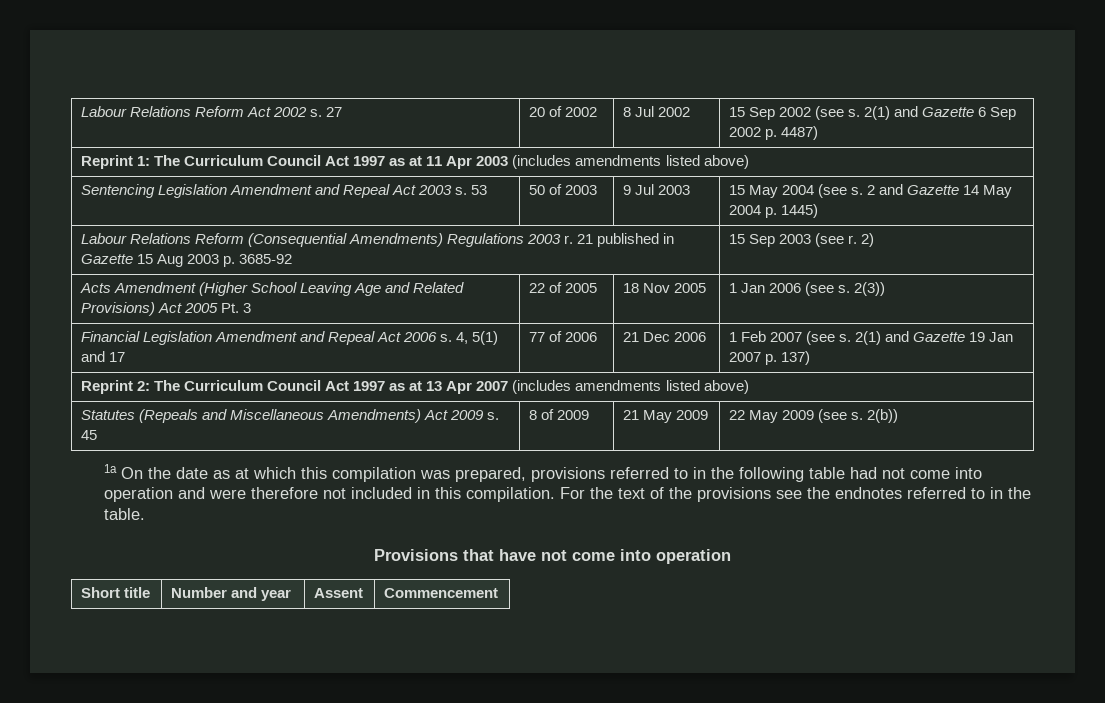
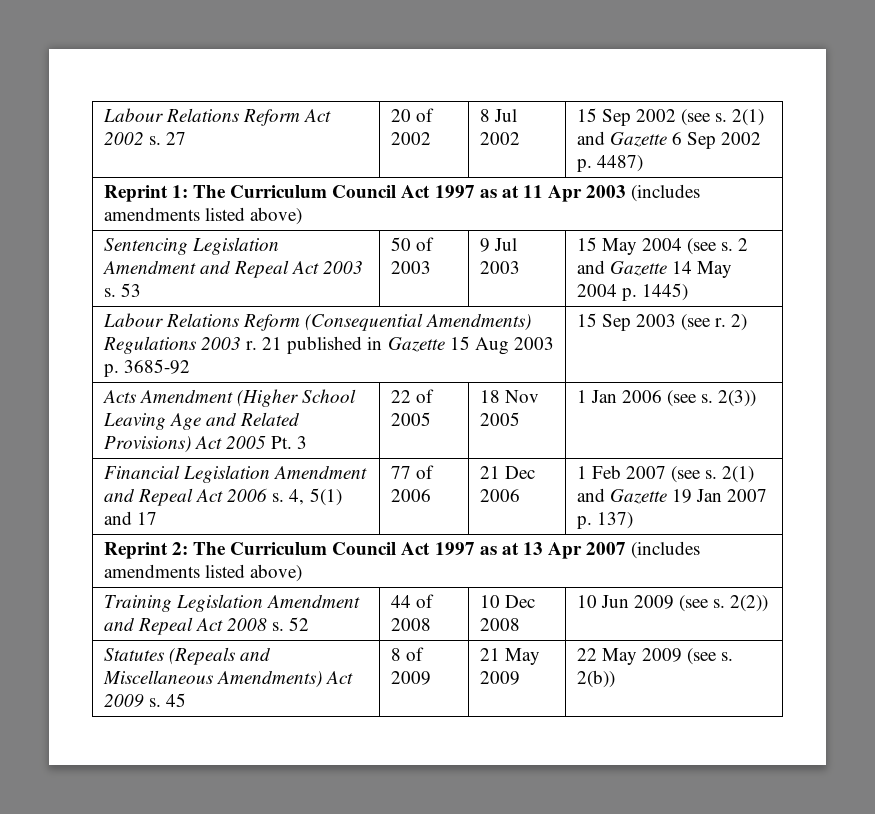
+ Training Legislation Amendment and Repeal Act 2008 s. 52 | 44 of 2008 | 10 Dec 2008 | 10 Jun 2009 (see s. 2(2))
- 1a On the date as at which this compilation was prepared, provisions referred to in the following table had not come into operation and were therefore not included in this compilation. For the text of the provisions see the endnotes referred to in the table.
- Provisions that have not come into operation
- Short title | Number and year | Assent | Commencement

